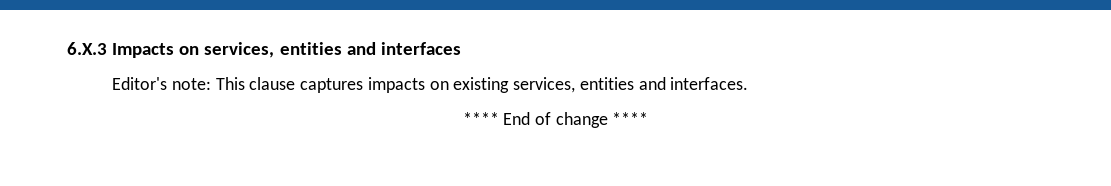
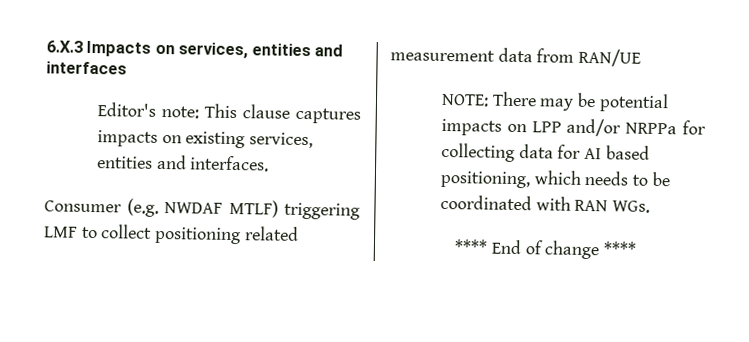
+ Consumer (e.g. NWDAF MTLF) triggering LMF to collect positioning related measurement data from RAN/UE
+ NOTE: There may be potential impacts on LPP and/or NRPPa for collecting data for AI based positioning, which needs to be coordinated with RAN WGs.

